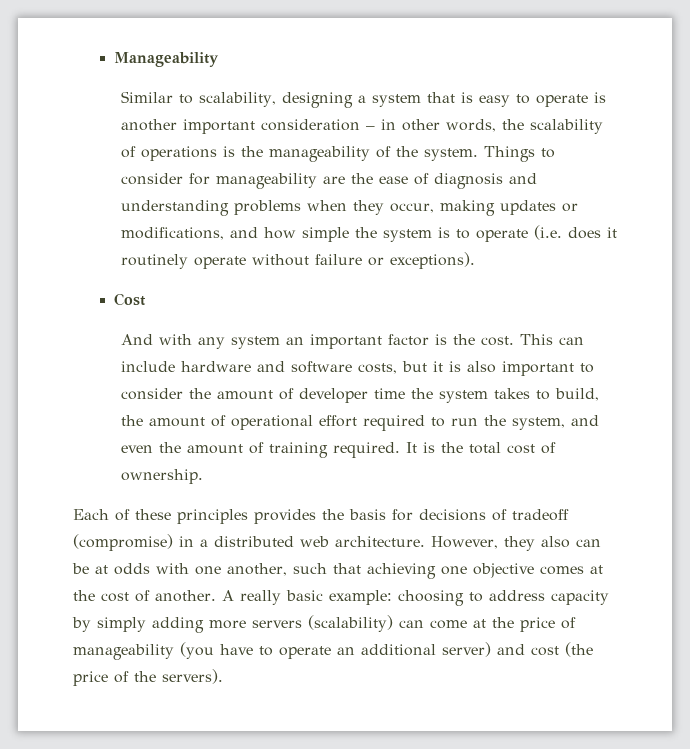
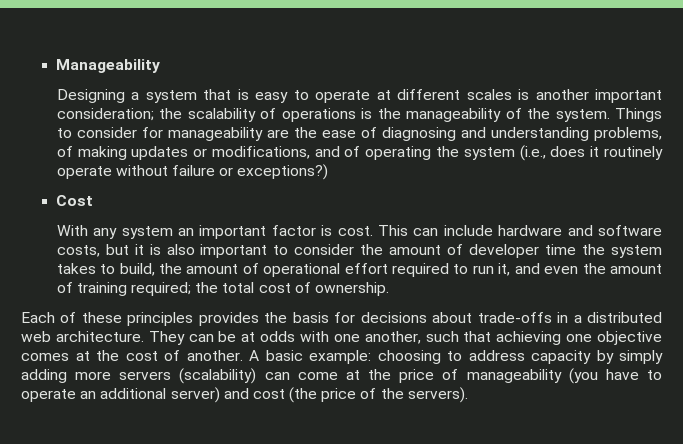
- Similar to scalability, designing a system that is easy to operate is another important consideration – in other words, the scalability of operations is the manageability of the system.
+ Designing a system that is easy to operate at different scales is another important consideration; the scalability of operations is the manageability of the system.
- Things to consider for manageability are the ease of diagnosis and understanding problems when they occur, making updates or modifications, and how simple the system is to operate (i.e. does it routinely operate without failure or exceptions).
+ Things to consider for manageability are the ease of diagnosing and understanding problems, of making updates or modifications, and of operating the system (i.e., does it routinely operate without failure or exceptions?)
- And with any system an important factor is the cost.
+ With any system an important factor is cost.
- This can include hardware and software costs, but it is also important to consider the amount of developer time the system takes to build, the amount of operational effort required to run the system, and even the amount of training required. It is the total cost of ownership.
+ This can include hardware and software costs, but it is also important to consider the amount of developer time the system takes to build, the amount of operational effort required to run it, and even the amount of training required; the total cost of ownership.
- Each of these principles provides the basis for decisions of tradeoff (compromise) in a distributed web architecture.
+ Each of these principles provides the basis for decisions about trade-offs in a distributed web architecture.
- However, they also can be at odds with one another, such that achieving one objective comes at the cost of another.
+ They can be at odds with one another, such that achieving one objective comes at the cost of another.
- A really basic example: choosing to address capacity by simply adding more servers (scalability) can come at the price of manageability (you have to operate an additional server) and cost (the price of the servers).
+ A basic example: choosing to address capacity by simply adding more servers (scalability) can come at the price of manageability (you have to operate an additional server) and cost (the price of the servers).

